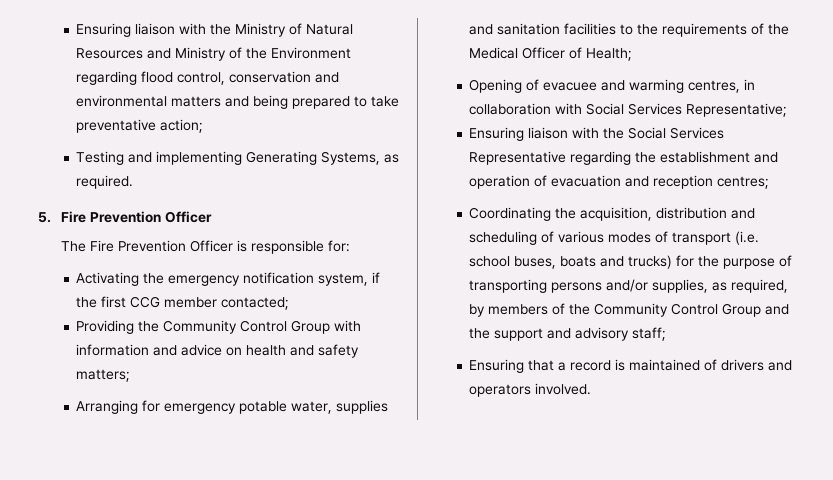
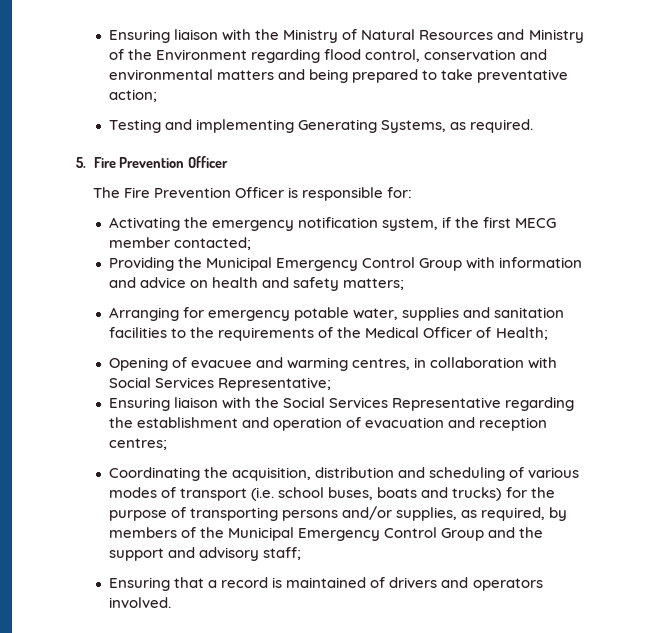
- Activating the emergency notification system, if the first CCG member contacted;
+ Activating the emergency notification system, if the first MECG member contacted;
- Providing the Community Control Group with information and advice on health and safety matters;
+ Providing the Municipal Emergency Control Group with information and advice on health and safety matters;
- Coordinating the acquisition, distribution and scheduling of various modes of transport (i.e. school buses, boats and trucks) for the purpose of transporting persons and/or supplies, as required, by members of the Community Control Group and the support and advisory staff;
+ Coordinating the acquisition, distribution and scheduling of various modes of transport (i.e. school buses, boats and trucks) for the purpose of transporting persons and/or supplies, as required, by members of the Municipal Emergency Control Group and the support and advisory staff;

